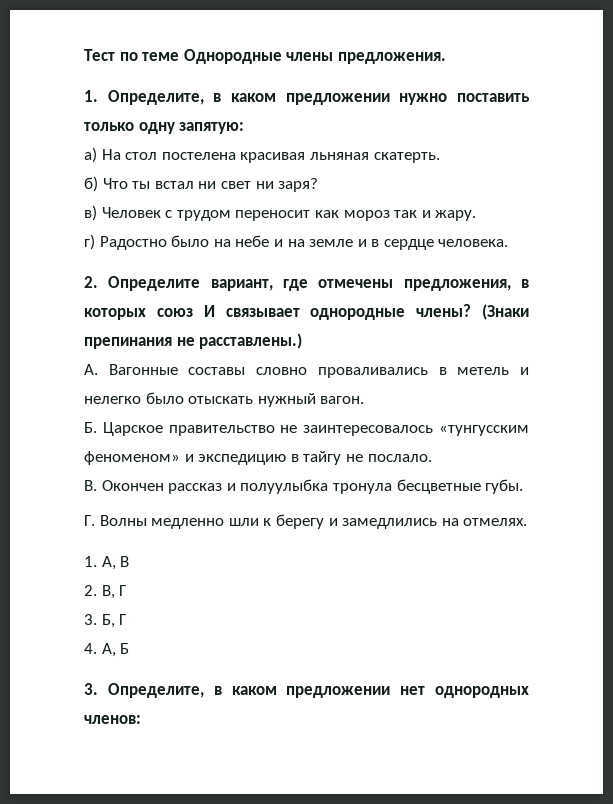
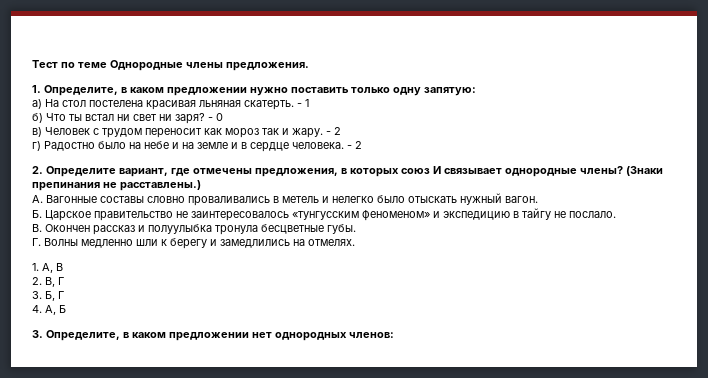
+ - 1
+ - 0
- в) Человек с трудом переносит как мороз так и жару.
+ в) Человек с трудом переносит как мороз так и жару. - 2
- г) Радостно было на небе и на земле и в сердце человека.
+ г) Радостно было на небе и на земле и в сердце человека. - 2

